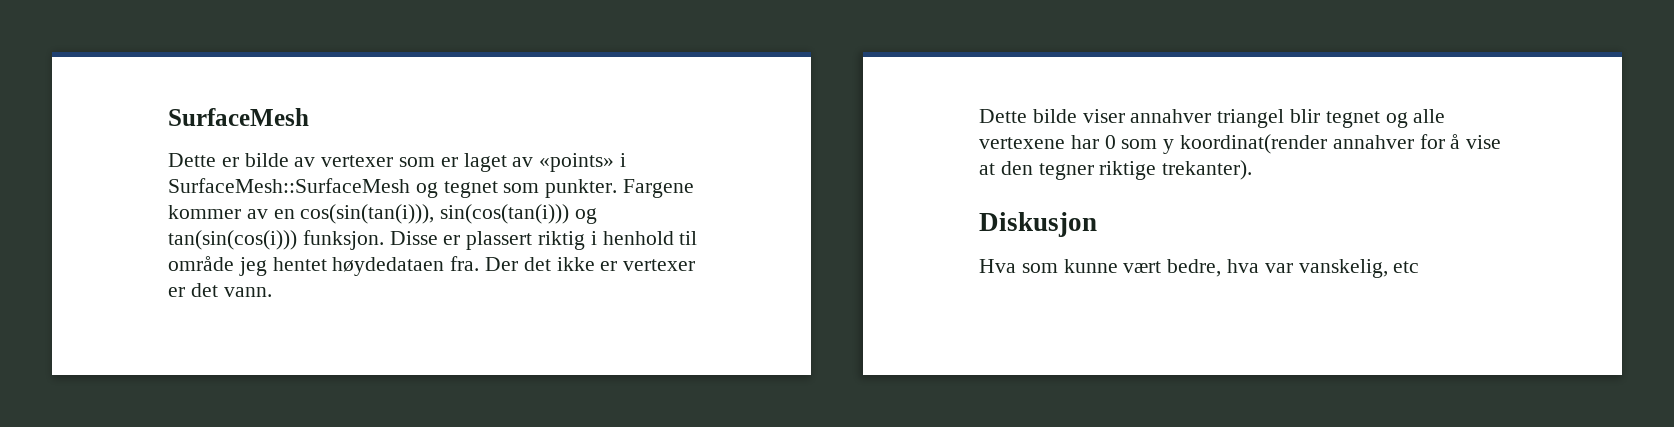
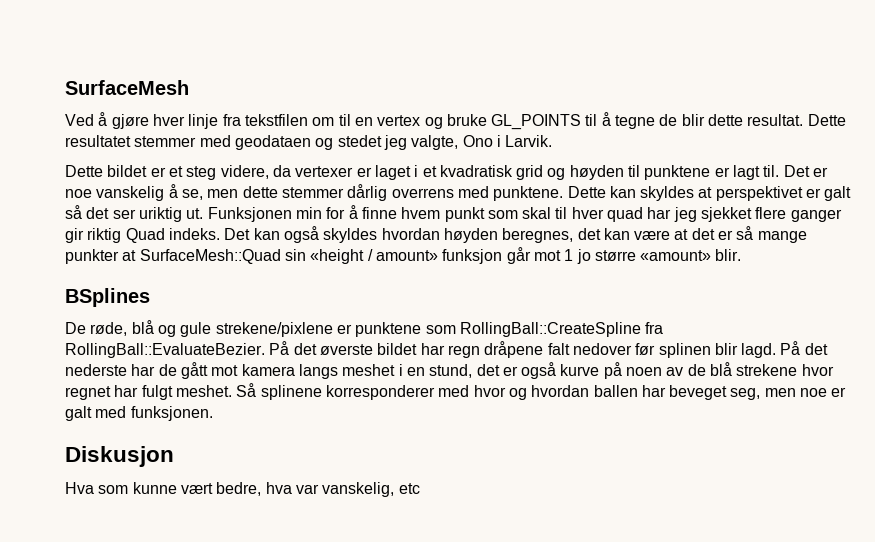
- Dette er bilde av vertexer som er laget av «points» i SurfaceMesh::SurfaceMesh og tegnet som punkter. Fargene kommer av en cos(sin(tan(i))), sin(cos(tan(i))) og tan(sin(cos(i))) funksjon. Disse er plassert riktig i henhold til område jeg hentet høydedataen fra. Der det ikke er vertexer er det vann.
- Dette bilde viser annahver triangel blir tegnet og alle vertexene har 0 som y koordinat(render annahver for å vise at den tegner riktige trekanter).
+ Ved å gjøre hver linje fra tekstfilen om til en vertex og bruke GL_POINTS til å tegne de blir dette resultat. Dette resultatet stemmer med geodataen og stedet jeg valgte, Ono i Larvik.
+ Dette bildet er et steg videre, da vertexer er laget i et kvadratisk grid og høyden til punktene er lagt til. Det er noe vanskelig å se, men dette stemmer dårlig overrens med punktene. Dette kan skyldes at perspektivet er galt så det ser uriktig ut. Funksjonen min for å finne hvem punkt som skal til hver quad har jeg sjekket flere ganger gir riktig Quad indeks. Det kan også skyldes hvordan høyden beregnes, det kan være at det er så mange punkter at SurfaceMesh::Quad sin «height / amount» funksjon går mot 1 jo større «amount» blir.
+ BSplines
+ De røde, blå og gule strekene/pixlene er punktene som RollingBall::CreateSpline fra RollingBall::EvaluateBezier. På det øverste bildet har regn dråpene falt nedover før splinen blir lagd. På det nederste har de gått mot kamera langs meshet i en stund, det er også kurve på noen av de blå strekene hvor regnet har fulgt meshet. Så splinene korresponderer med hvor og hvordan ballen har beveget seg, men noe er galt med funksjonen.

